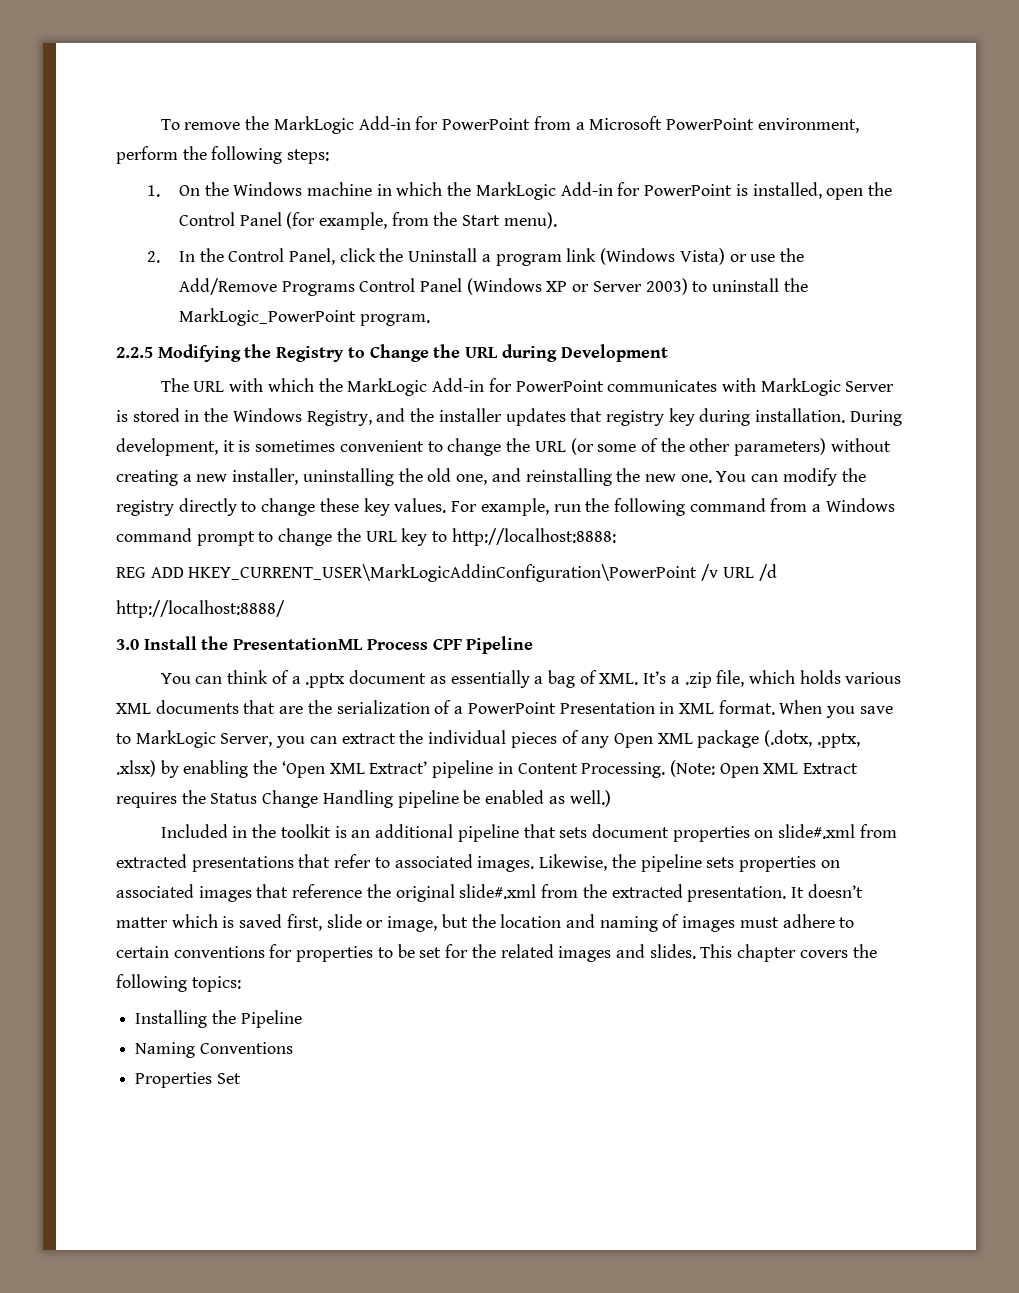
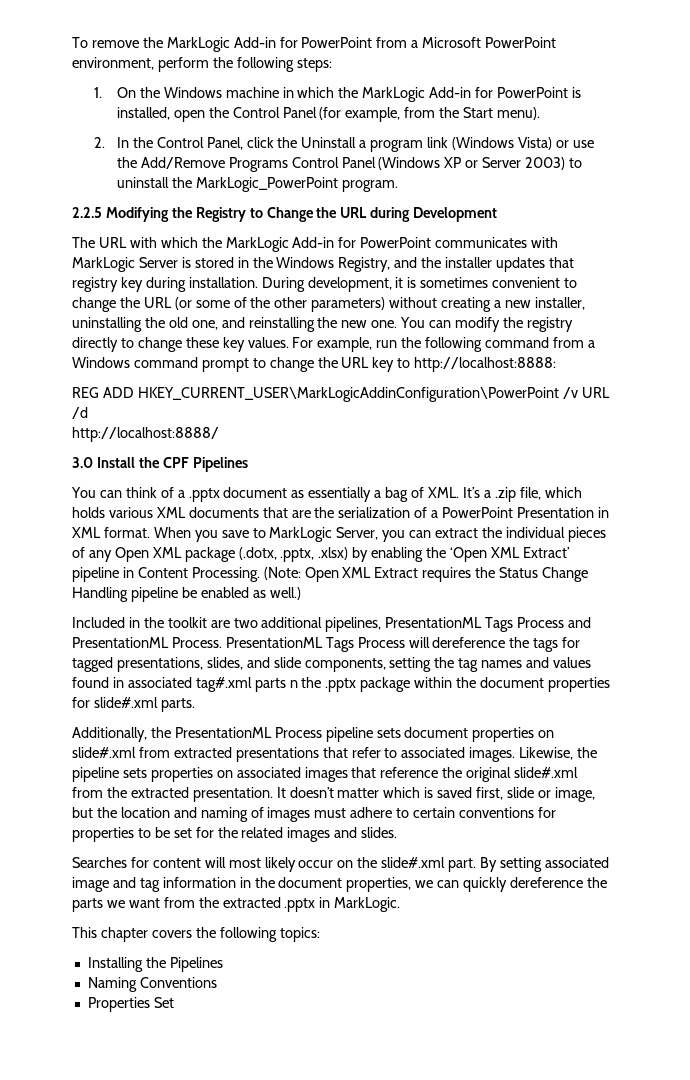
- 3.0 Install the PresentationML Process CPF Pipeline
+ 3.0 Install the CPF Pipelines
- Included in the toolkit is an additional pipeline that sets document properties on slide#.xml from extracted presentations that refer to associated images.
+ Included in the toolkit are two additional pipelines, PresentationML Tags Process and PresentationML Process. PresentationML Tags Process will dereference the tags for tagged presentations, slides, and slide components, setting the tag names and values found in associated tag#.xml parts n the .pptx package within the document properties for slide#.xml parts.
+ Additionally, the PresentationML Process pipeline sets document properties on slide#.xml from extracted presentations that refer to associated images.
- It doesn’t matter which is saved first, slide or image, but the location and naming of images must adhere to certain conventions for properties to be set for the related images and slides. This chapter covers the following topics:
+ It doesn’t matter which is saved first, slide or image, but the location and naming of images must adhere to certain conventions for properties to be set for the related images and slides.
+ Searches for content will most likely occur on the slide#.xml part. By setting associated image and tag information in the document properties, we can quickly dereference the parts we want from the extracted .pptx in MarkLogic.
+ This chapter covers the following topics:
- Installing the Pipeline
+ Installing the Pipelines

